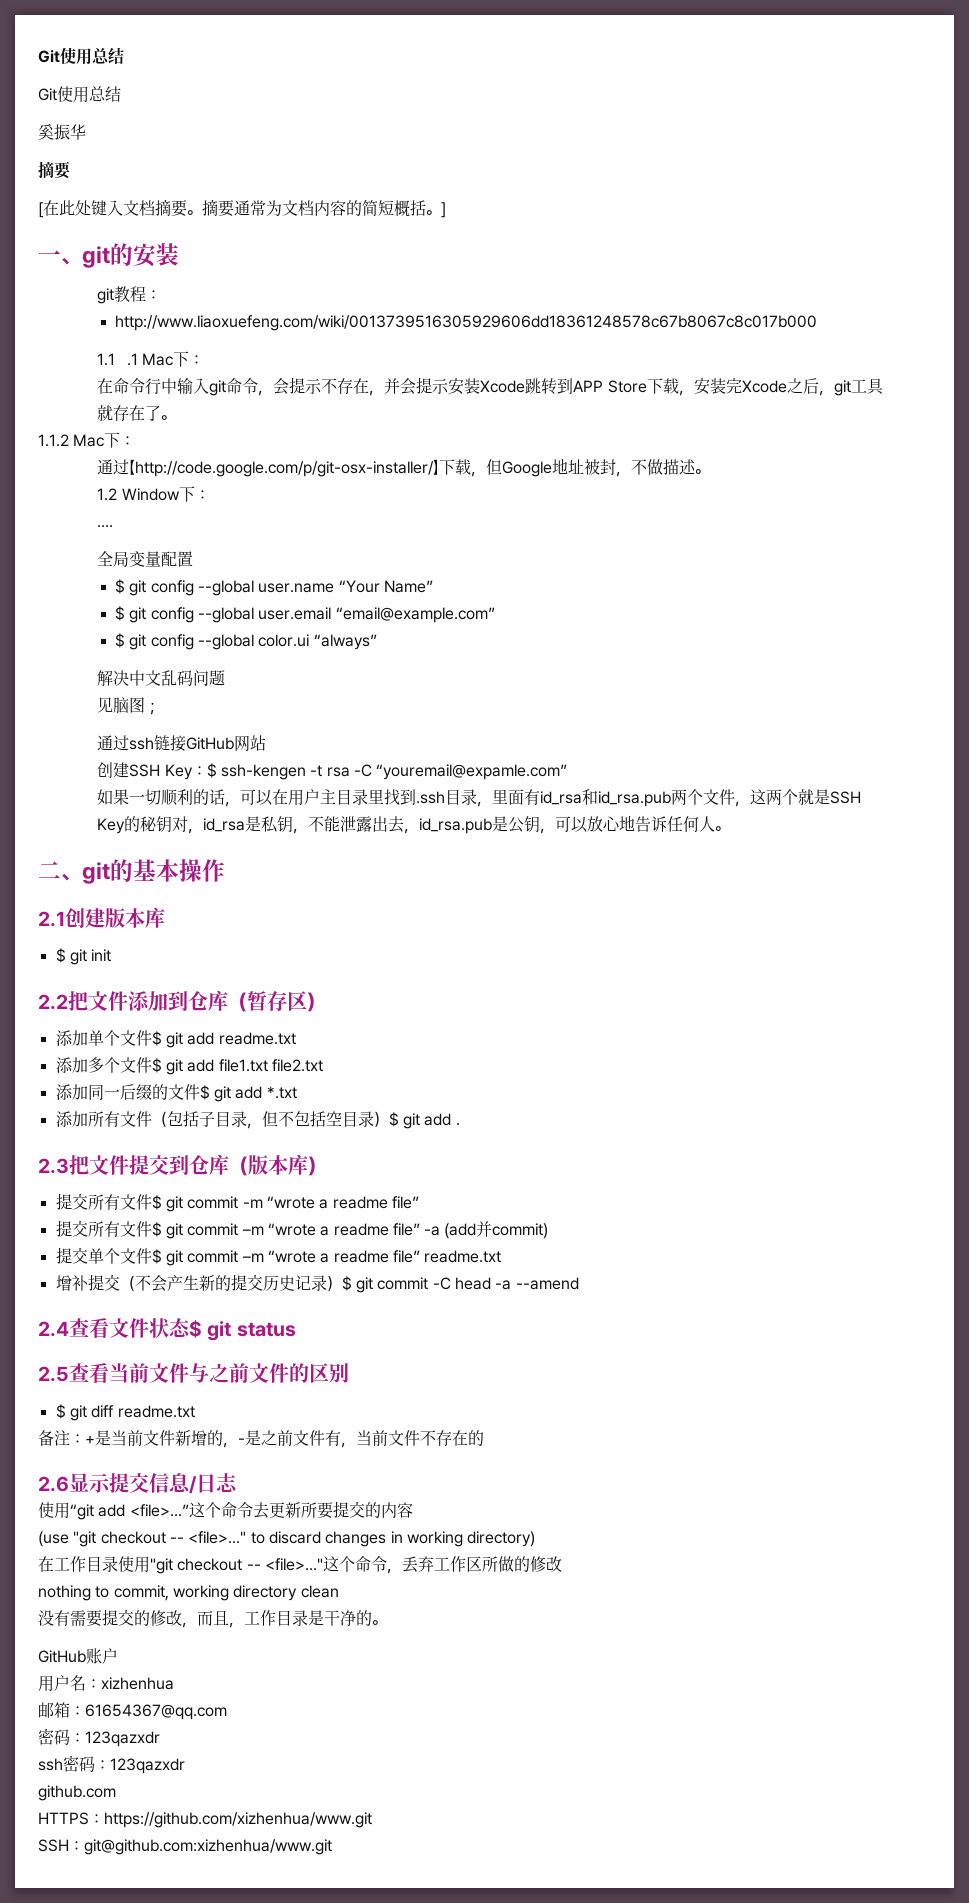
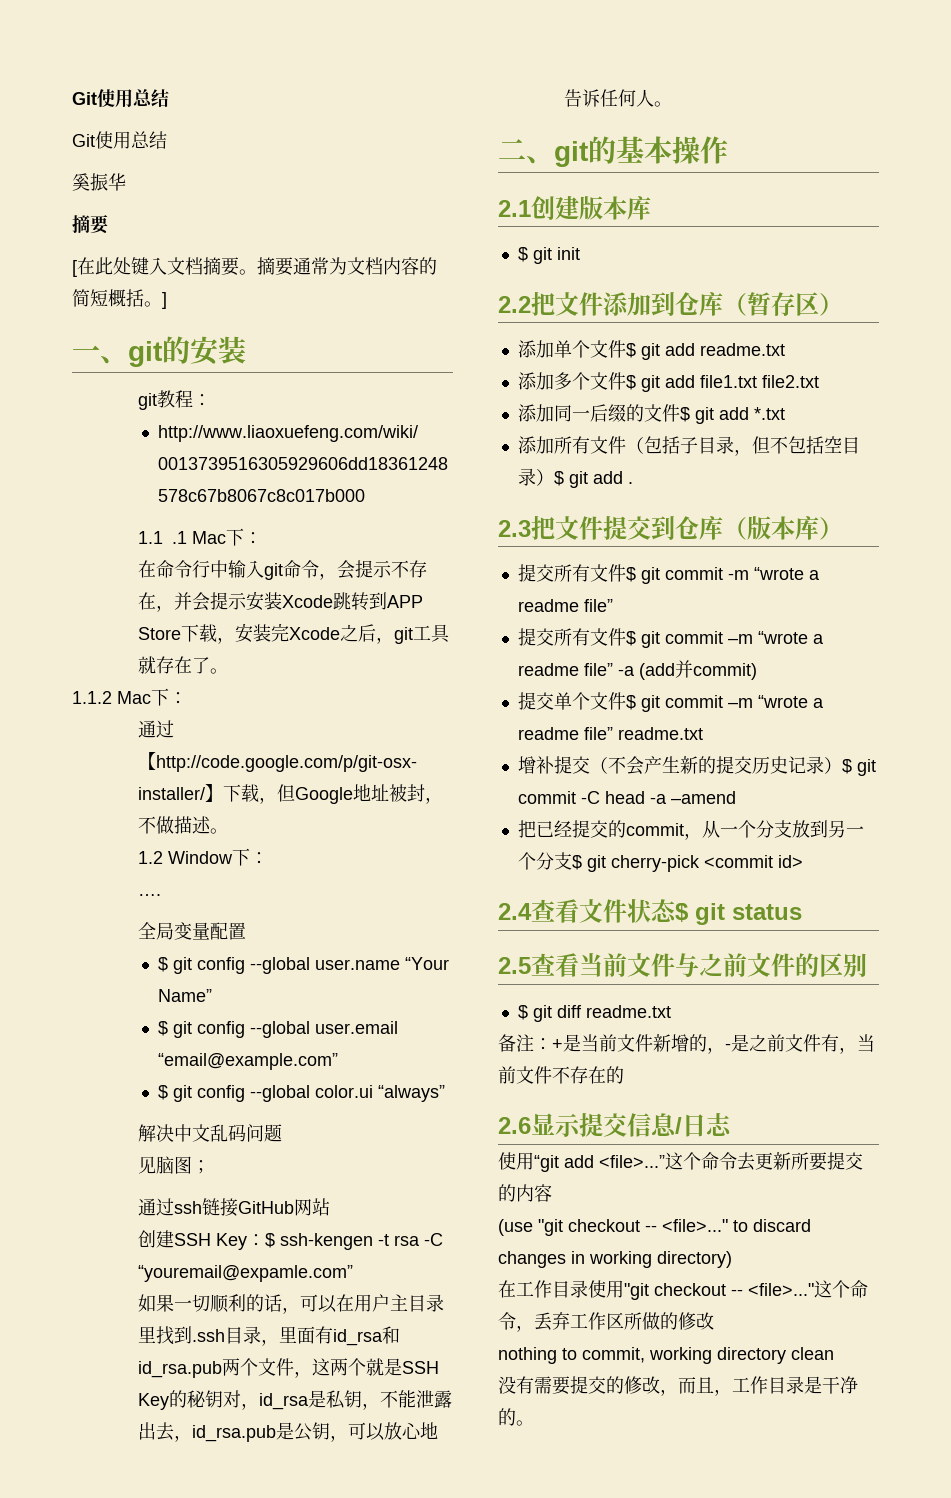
- 增补提交（不会产生新的提交历史记录）$ git commit -C head -a --amend
+ 增补提交（不会产生新的提交历史记录）$ git commit -C head -a –amend
+ 把已经提交的commit，从一个分支放到另一个分支$ git cherry-pick <commit id>
- GitHub账户
- 用户名：xizhenhua
- 邮箱：61654367@qq.com
- 密码：123qazxdr
- ssh密码：123qazxdr
- github.com
- HTTPS：https://github.com/xizhenhua/www.git
- SSH：git@github.com:xizhenhua/www.git

